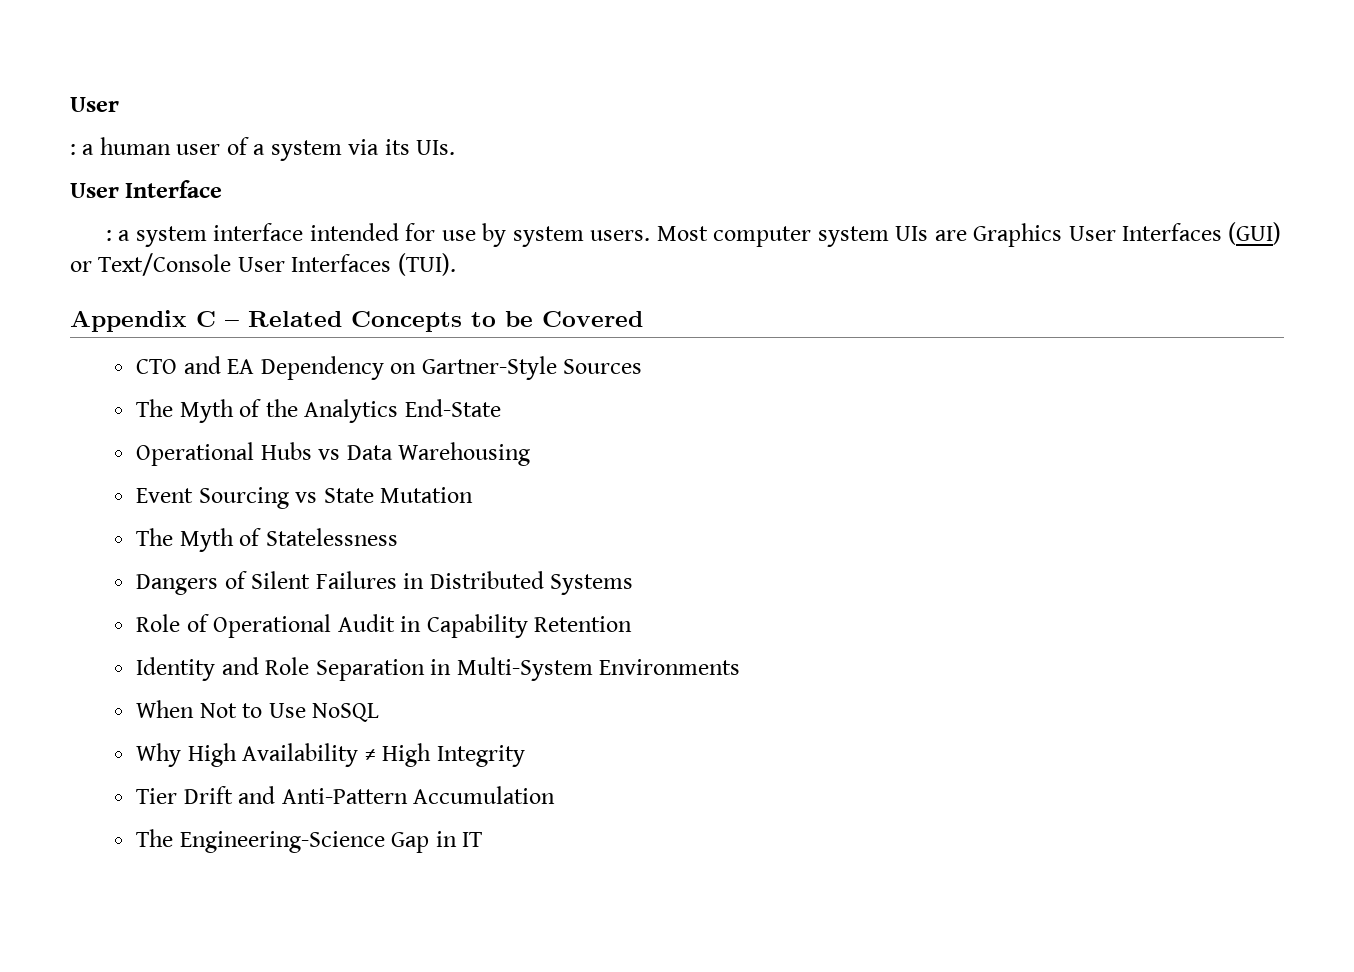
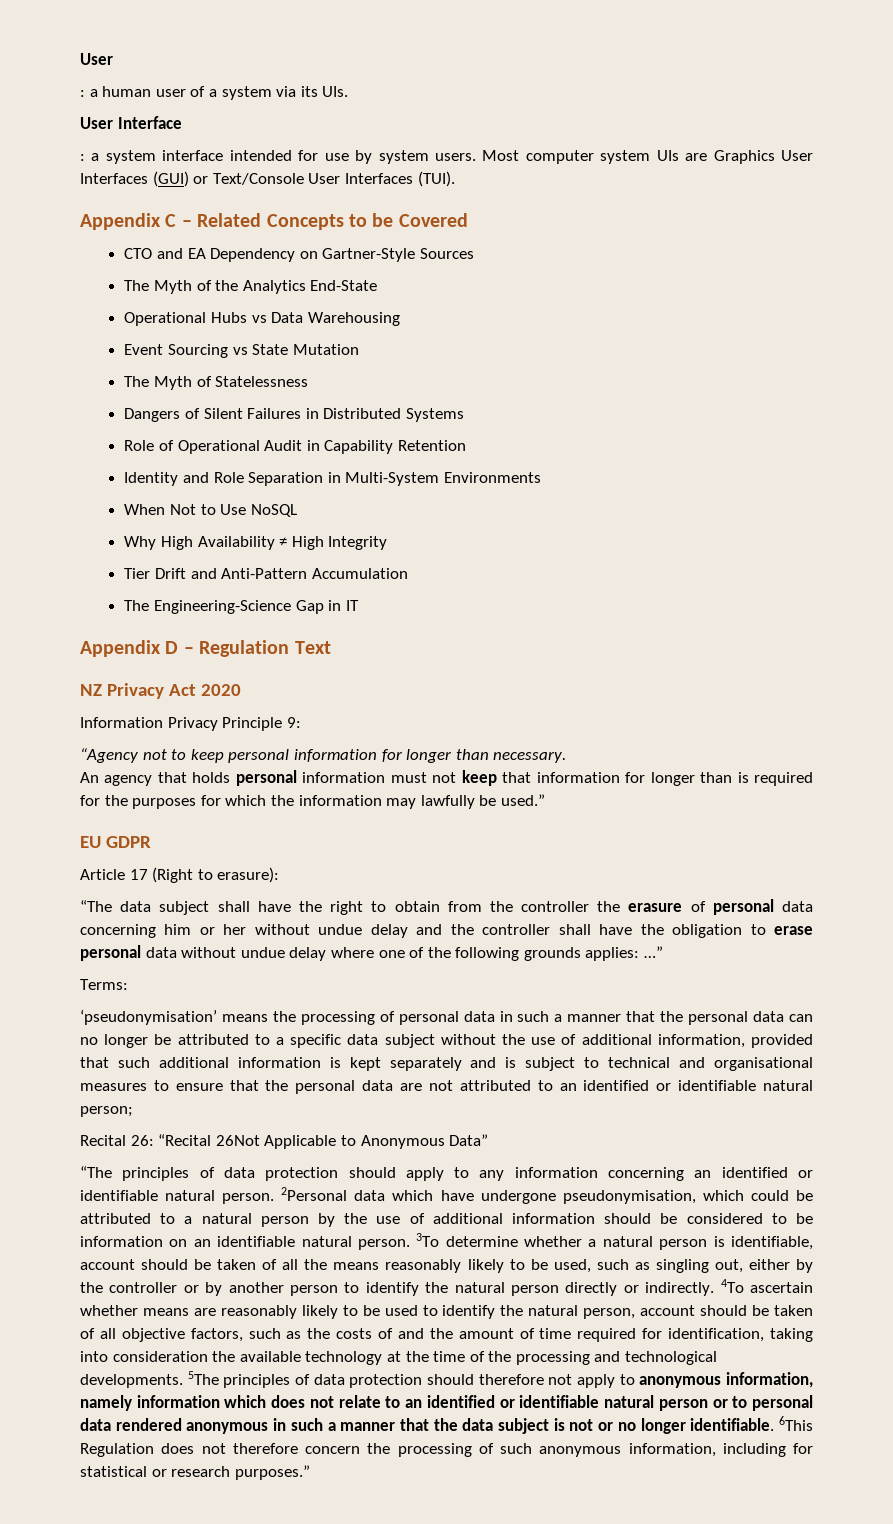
+ Appendix D – Regulation Text
+ NZ Privacy Act 2020
+ Information Privacy Principle 9:
+ “Agency not to keep personal information for longer than necessary.
+ An agency that holds personal information must not keep that information for longer than is required for the purposes for which the information may lawfully be used.”
+ EU GDPR
+ Article 17 (Right to erasure):
+ “The data subject shall have the right to obtain from the controller the erasure of personal data concerning him or her without undue delay and the controller shall have the obligation to erase personal data without undue delay where one of the following grounds applies: …”
+ Terms:
+ ‘pseudonymisation’ means the processing of personal data in such a manner that the personal data can no longer be attributed to a specific data subject without the use of additional information, provided that such additional information is kept separately and is subject to technical and organisational measures to ensure that the personal data are not attributed to an identified or identifiable natural person;
+ Recital 26: “Recital 26Not Applicable to Anonymous Data”
+ “The principles of data protection should apply to any information concerning an identified or identifiable natural person. 2Personal data which have undergone pseudonymisation, which could be attributed to a natural person by the use of additional information should be considered to be information on an identifiable natural person. 3To determine whether a natural person is identifiable, account should be taken of all the means reasonably likely to be used, such as singling out, either by the controller or by another person to identify the natural person directly or indirectly. 4To ascertain whether means are reasonably likely to be used to identify the natural person, account should be taken of all objective factors, such as the costs of and the amount of time required for identification, taking into consideration the available technology at the time of the processing and technological developments. 5The principles of data protection should therefore not apply to anonymous information, namely information which does not relate to an identified or identifiable natural person or to personal data rendered anonymous in such a manner that the data subject is not or no longer identifiable. 6This Regulation does not therefore concern the processing of such anonymous information, including for statistical or research purposes.”

